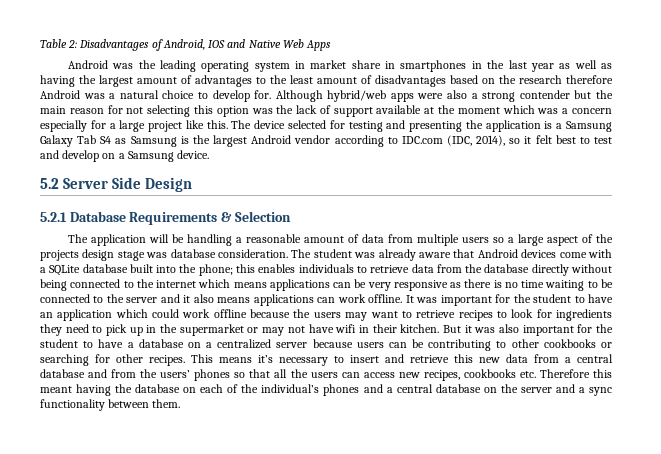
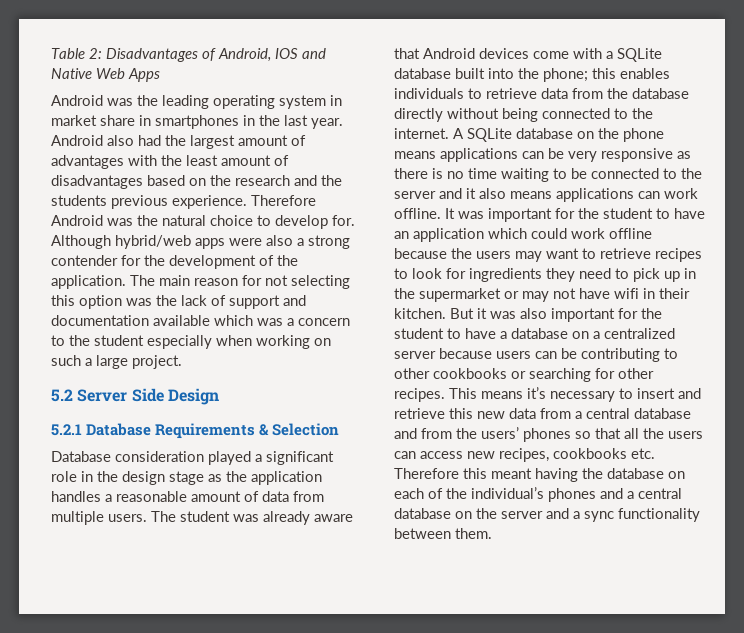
- Android was the leading operating system in market share in smartphones in the last year as well as having the largest amount of advantages to the least amount of disadvantages based on the research therefore Android was a natural choice to develop for.
+ Android was the leading operating system in market share in smartphones in the last year. Android also had the largest amount of advantages with the least amount of disadvantages based on the research and the students previous experience. Therefore Android was the natural choice to develop for.
- Although hybrid/web apps were also a strong contender but the main reason for not selecting this option was the lack of support available at the moment which was a concern especially for a large project like this. The device selected for testing and presenting the application is a Samsung Galaxy Tab S4 as Samsung is the largest Android vendor according to IDC.com (IDC, 2014), so it felt best to test and develop on a Samsung device.
+ Although hybrid/web apps were also a strong contender for the development of the application. The main reason for not selecting this option was the lack of support and documentation available which was a concern to the student especially when working on such a large project.
- The application will be handling a reasonable amount of data from multiple users so a large aspect of the projects design stage was database consideration.
+ Database consideration played a significant role in the design stage as the application handles a reasonable amount of data from multiple users.
- The student was already aware that Android devices come with a SQLite database built into the phone; this enables individuals to retrieve data from the database directly without being connected to the internet which means applications can be very responsive as there is no time waiting to be connected to the server and it also means applications can work offline.
+ The student was already aware that Android devices come with a SQLite database built into the phone; this enables individuals to retrieve data from the database directly without being connected to the internet. A SQLite database on the phone means applications can be very responsive as there is no time waiting to be connected to the server and it also means applications can work offline.

